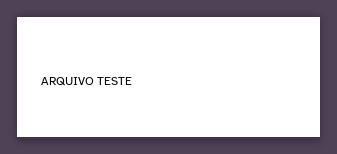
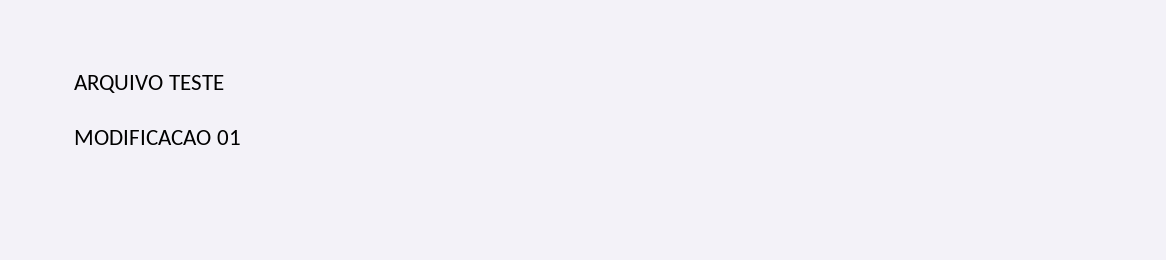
+ MODIFICACAO 01

